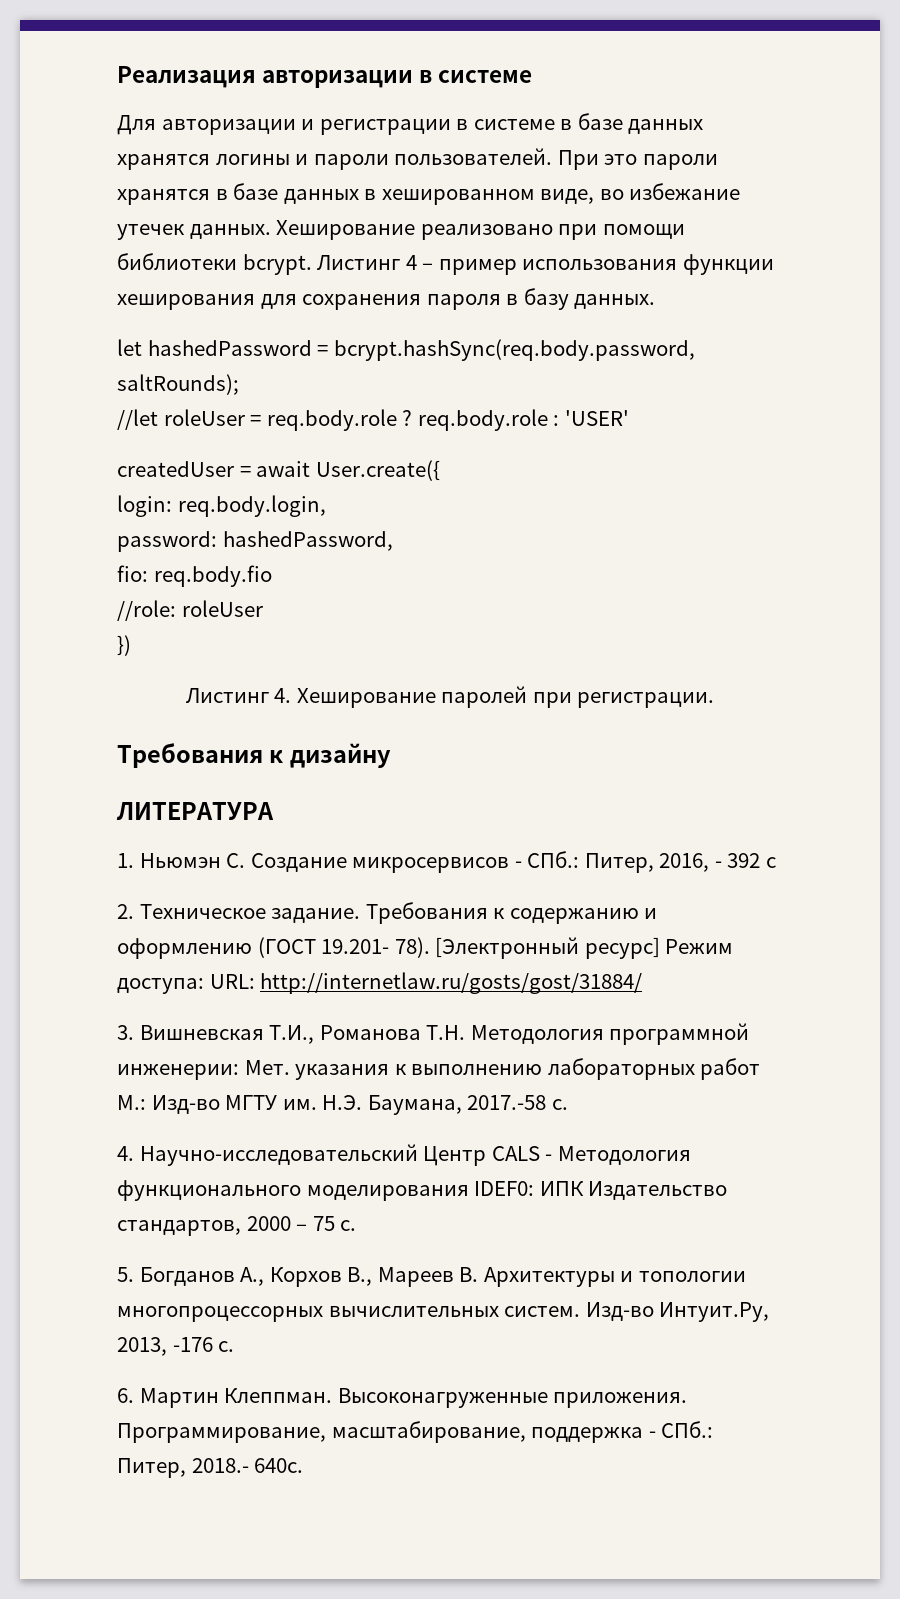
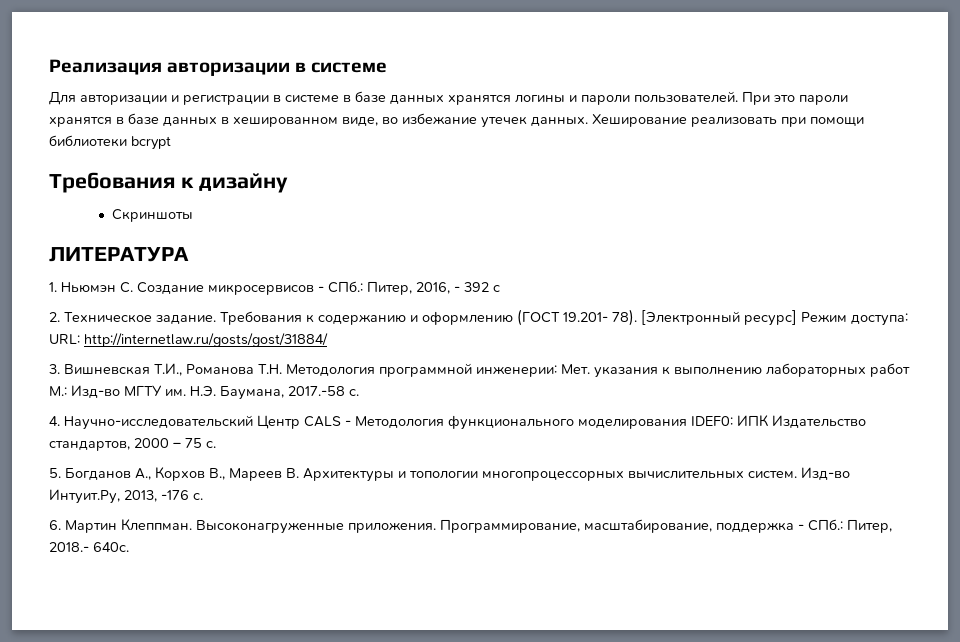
- Хеширование реализовано при помощи библиотеки bcrypt. Листинг 4 – пример использования функции хеширования для сохранения пароля в базу данных.
- let hashedPassword = bcrypt.hashSync(req.body.password, saltRounds);
- //let roleUser = req.body.role ? req.body.role : 'USER'
- createdUser = await User.create({
- login: req.body.login,
- password: hashedPassword,
- fio: req.body.fio
- //role: roleUser
- })
- Листинг 4. Хеширование паролей при регистрации.
+ Хеширование реализовать при помощи библиотеки bcrypt
+ Скриншоты

